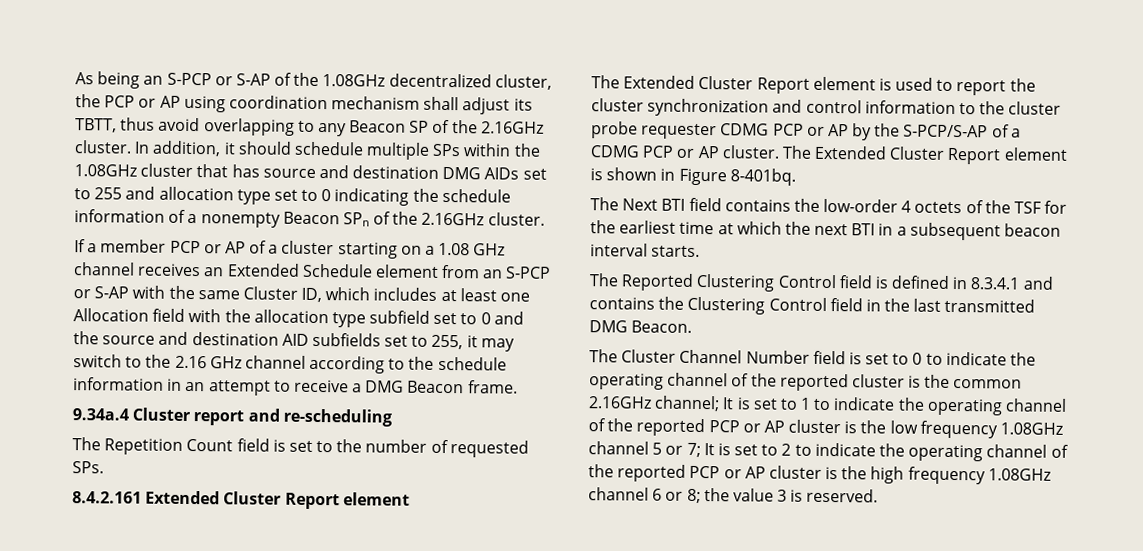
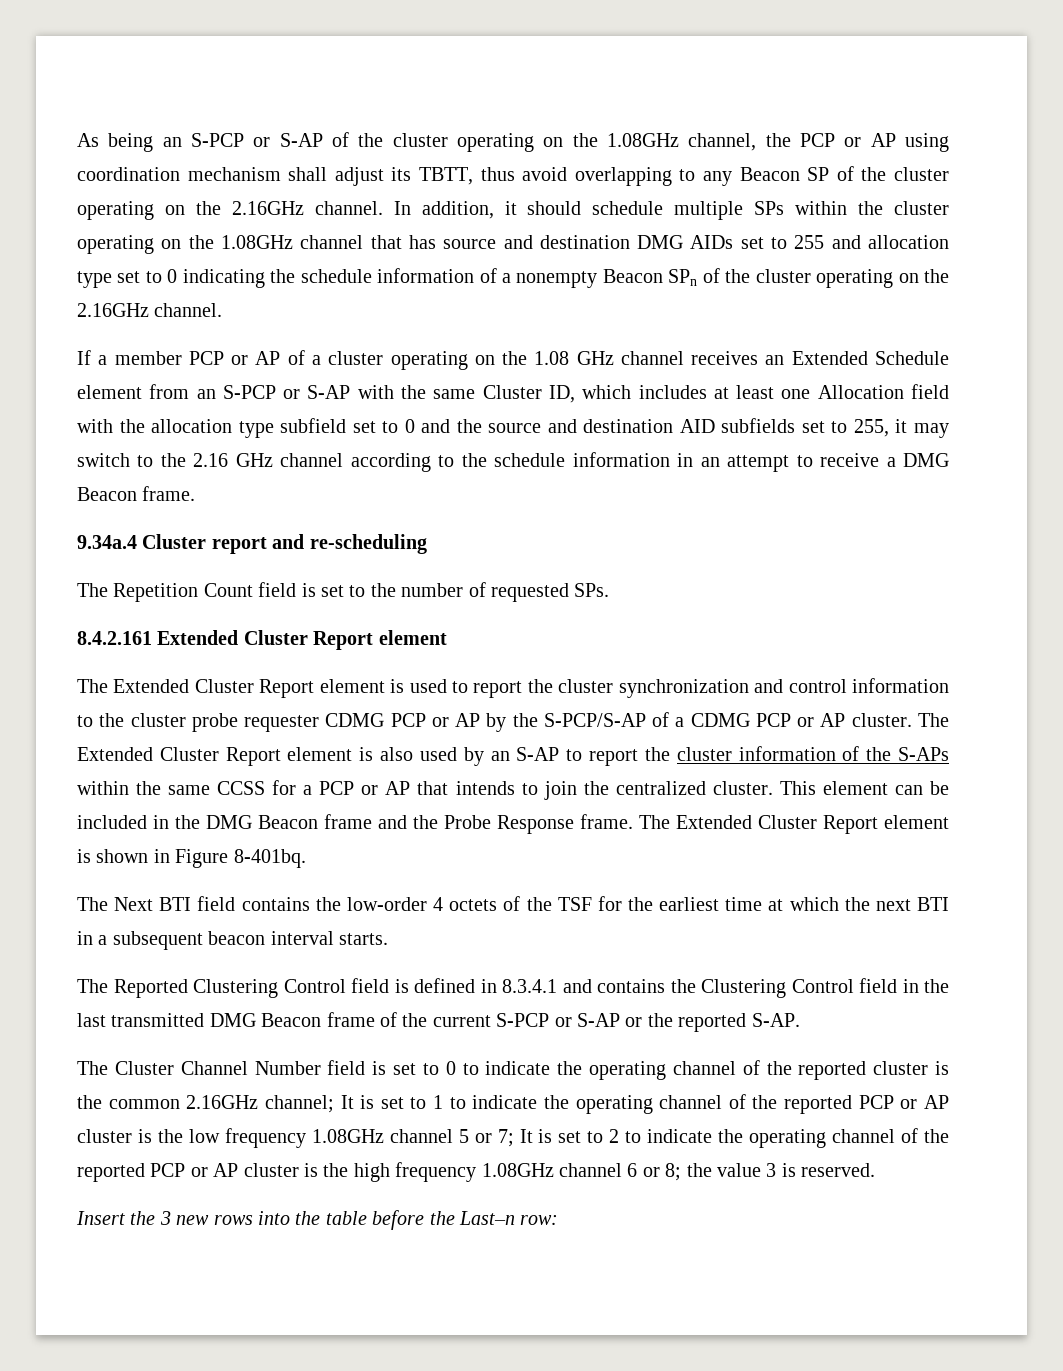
- As being an S-PCP or S-AP of the 1.08GHz decentralized cluster, the PCP or AP using coordination mechanism shall adjust its TBTT, thus avoid overlapping to any Beacon SP of the 2.16GHz cluster.
+ As being an S-PCP or S-AP of the cluster operating on the 1.08GHz channel, the PCP or AP using coordination mechanism shall adjust its TBTT, thus avoid overlapping to any Beacon SP of the cluster operating on the 2.16GHz channel.
- In addition, it should schedule multiple SPs within the 1.08GHz cluster that has source and destination DMG AIDs set to 255 and allocation type set to 0 indicating the schedule information of a nonempty Beacon SPn of the 2.16GHz cluster.
+ In addition, it should schedule multiple SPs within the cluster operating on the 1.08GHz channel that has source and destination DMG AIDs set to 255 and allocation type set to 0 indicating the schedule information of a nonempty Beacon SPn of the cluster operating on the 2.16GHz channel.
- If a member PCP or AP of a cluster starting on a 1.08 GHz channel receives an Extended Schedule element from an S-PCP or S-AP with the same Cluster ID, which includes at least one Allocation field with the allocation type subfield set to 0 and the source and destination AID subfields set to 255, it may switch to the 2.16 GHz channel according to the schedule information in an attempt to receive a DMG Beacon frame.
+ If a member PCP or AP of a cluster operating on the 1.08 GHz channel receives an Extended Schedule element from an S-PCP or S-AP with the same Cluster ID, which includes at least one Allocation field with the allocation type subfield set to 0 and the source and destination AID subfields set to 255, it may switch to the 2.16 GHz channel according to the schedule information in an attempt to receive a DMG Beacon frame.
- The Extended Cluster Report element is shown in Figure 8-401bq.
+ The Extended Cluster Report element is also used by an S-AP to report the cluster information of the S-APs within the same CCSS for a PCP or AP that intends to join the centralized cluster. This element can be included in the DMG Beacon frame and the Probe Response frame. The Extended Cluster Report element is shown in Figure 8-401bq.
- The Reported Clustering Control field is defined in 8.3.4.1 and contains the Clustering Control field in the last transmitted DMG Beacon.
+ The Reported Clustering Control field is defined in 8.3.4.1 and contains the Clustering Control field in the last transmitted DMG Beacon frame of the current S-PCP or S-AP or the reported S-AP.
+ Insert the 3 new rows into the table before the Last–n row:

